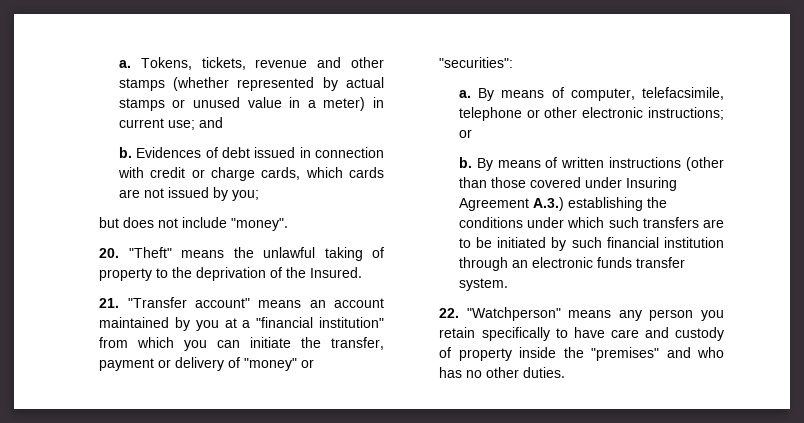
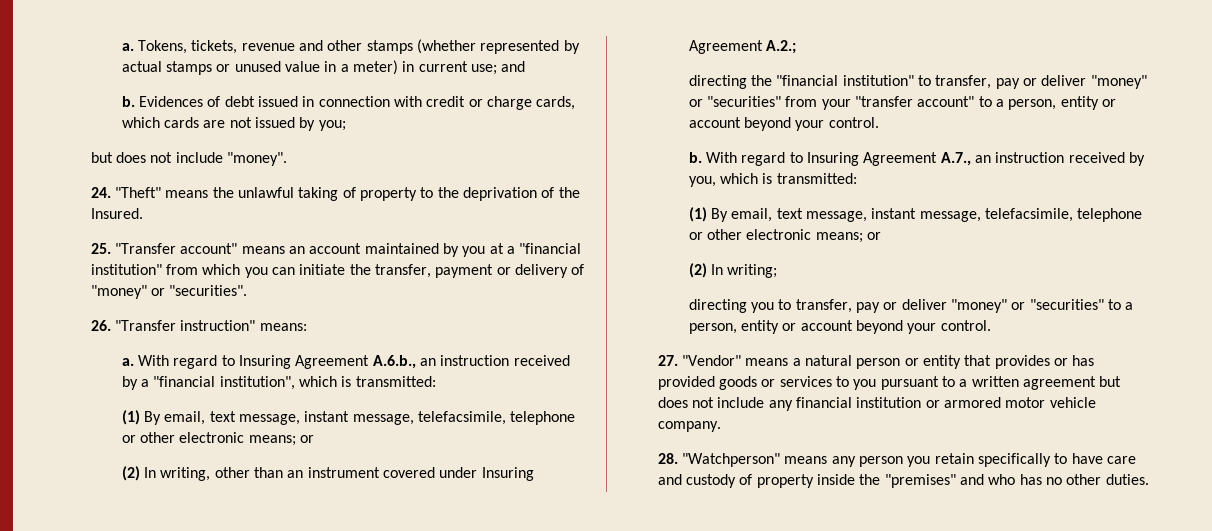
- 20. "Theft" means the unlawful taking of property to the deprivation of the Insured.
+ 24. "Theft" means the unlawful taking of property to the deprivation of the Insured.
- 21. "Transfer account" means an account maintained by you at a "financial institution" from which you can initiate the transfer, payment or delivery of "money" or "securities":
- a. By means of computer, telefacsimile, telephone or other electronic instructions; or
- b. By means of written instructions (other than those covered under Insuring Agreement A.3.) establishing the conditions under which such transfers are to be initiated by such financial institution through an electronic funds transfer system.
- 22. "Watchperson" means any person you retain specifically to have care and custody of property inside the "premises" and who has no other duties.
+ 25. "Transfer account" means an account maintained by you at a "financial institution" from which you can initiate the transfer, payment or delivery of "money" or "securities".
+ 26. "Transfer instruction" means:
+ a. With regard to Insuring Agreement A.6.b., an instruction received by a "financial institution", which is transmitted:
+ (1) By email, text message, instant message, telefacsimile, telephone or other electronic means; or
+ (2) In writing, other than an instrument covered under Insuring Agreement A.2.;
+ directing the "financial institution" to transfer, pay or deliver "money" or "securities" from your "transfer account" to a person, entity or account beyond your control.
+ b. With regard to Insuring Agreement A.7., an instruction received by you, which is transmitted:
+ (1) By email, text message, instant message, telefacsimile, telephone or other electronic means; or
+ (2) In writing;
+ directing you to transfer, pay or deliver "money" or "securities" to a person, entity or account beyond your control.
+ 27. "Vendor" means a natural person or entity that provides or has provided goods or services to you pursuant to a written agreement but does not include any financial institution or armored motor vehicle company.
+ 28. "Watchperson" means any person you retain specifically to have care and custody of property inside the "premises" and who has no other duties.

